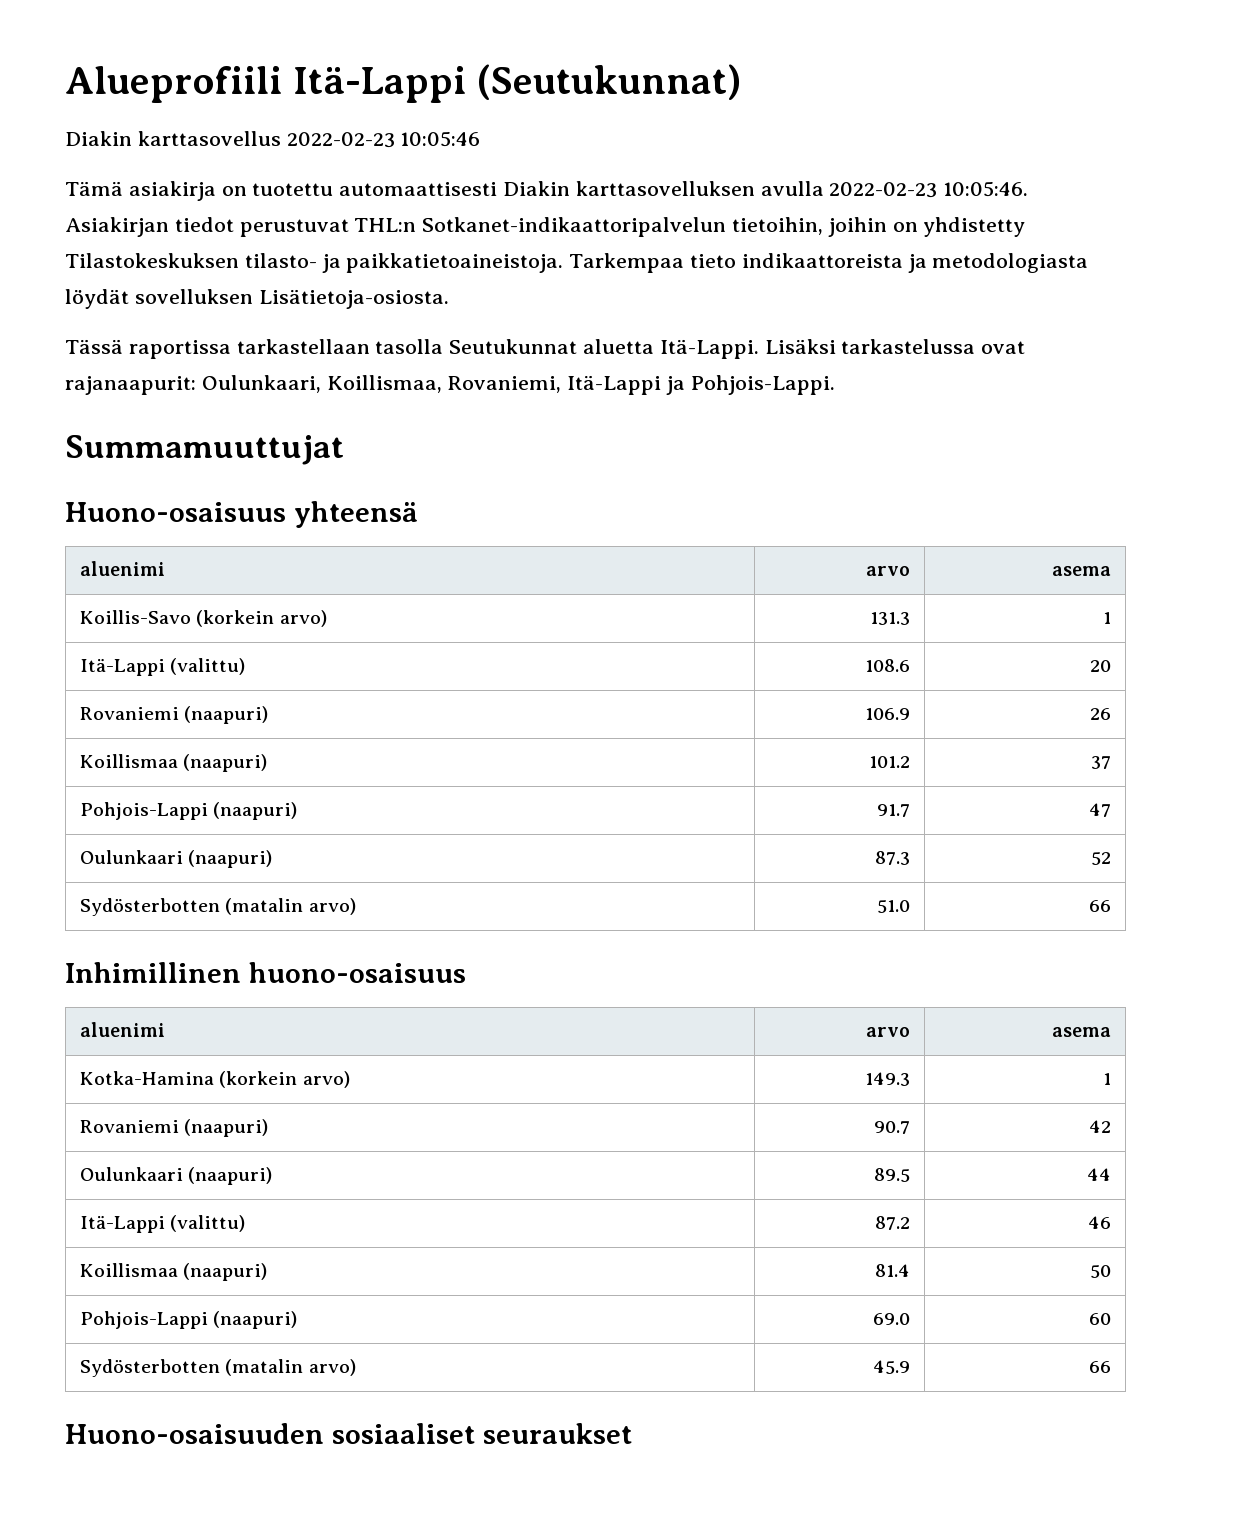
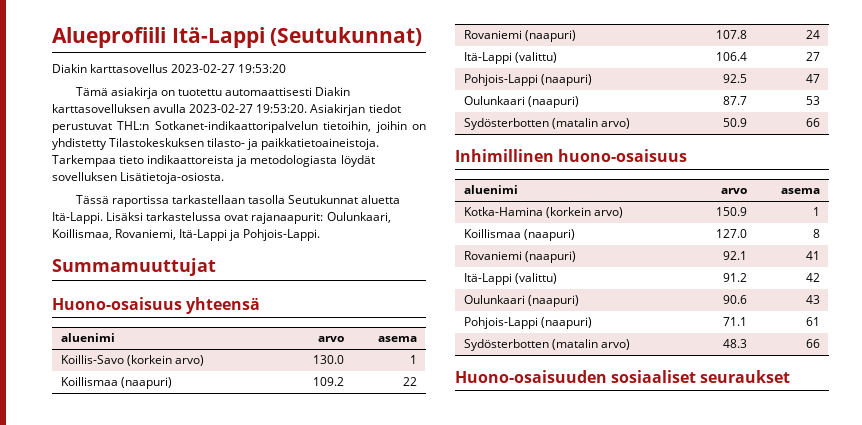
- Diakin karttasovellus 2022-02-23 10:05:46
+ Diakin karttasovellus 2023-02-27 19:53:20
- Tämä asiakirja on tuotettu automaattisesti Diakin karttasovelluksen avulla 2022-02-23 10:05:46.
+ Tämä asiakirja on tuotettu automaattisesti Diakin karttasovelluksen avulla 2023-02-27 19:53:20.
- Koillis-Savo (korkein arvo) | 131.3 | 1
- Itä-Lappi (valittu) | 108.6 | 20
- Rovaniemi (naapuri) | 106.9 | 26
- Koillismaa (naapuri) | 101.2 | 37
- Pohjois-Lappi (naapuri) | 91.7 | 47
+ Koillis-Savo (korkein arvo) | 130.0 | 1
+ Koillismaa (naapuri) | 109.2 | 22
+ Rovaniemi (naapuri) | 107.8 | 24
+ Itä-Lappi (valittu) | 106.4 | 27
+ Pohjois-Lappi (naapuri) | 92.5 | 47
- Oulunkaari (naapuri) | 87.3 | 52
- Sydösterbotten (matalin arvo) | 51.0 | 66
+ Oulunkaari (naapuri) | 87.7 | 53
+ Sydösterbotten (matalin arvo) | 50.9 | 66
- Kotka-Hamina (korkein arvo) | 149.3 | 1
- Rovaniemi (naapuri) | 90.7 | 42
- Oulunkaari (naapuri) | 89.5 | 44
- Itä-Lappi (valittu) | 87.2 | 46
- Koillismaa (naapuri) | 81.4 | 50
- Pohjois-Lappi (naapuri) | 69.0 | 60
- Sydösterbotten (matalin arvo) | 45.9 | 66
+ Kotka-Hamina (korkein arvo) | 150.9 | 1
+ Koillismaa (naapuri) | 127.0 | 8
+ Rovaniemi (naapuri) | 92.1 | 41
+ Itä-Lappi (valittu) | 91.2 | 42
+ Oulunkaari (naapuri) | 90.6 | 43
+ Pohjois-Lappi (naapuri) | 71.1 | 61
+ Sydösterbotten (matalin arvo) | 48.3 | 66

